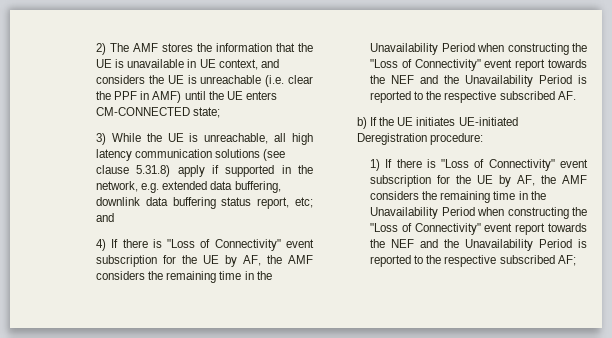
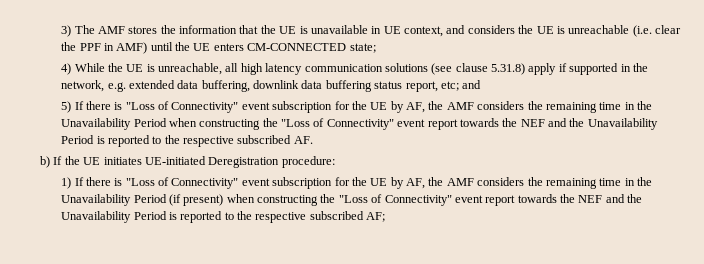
- 2) The AMF stores the information that the UE is unavailable in UE context, and considers the UE is unreachable (i.e. clear the PPF in AMF) until the UE enters CM-CONNECTED state;
+ 3) The AMF stores the information that the UE is unavailable in UE context, and considers the UE is unreachable (i.e. clear the PPF in AMF) until the UE enters CM-CONNECTED state;
- 3) While the UE is unreachable, all high latency communication solutions (see clause 5.31.8) apply if supported in the network, e.g. extended data buffering, downlink data buffering status report, etc; and
+ 4) While the UE is unreachable, all high latency communication solutions (see clause 5.31.8) apply if supported in the network, e.g. extended data buffering, downlink data buffering status report, etc; and
- 4) If there is "Loss of Connectivity" event subscription for the UE by AF, the AMF considers the remaining time in the Unavailability Period when constructing the "Loss of Connectivity" event report towards the NEF and the Unavailability Period is reported to the respective subscribed AF.
+ 5) If there is "Loss of Connectivity" event subscription for the UE by AF, the AMF considers the remaining time in the Unavailability Period when constructing the "Loss of Connectivity" event report towards the NEF and the Unavailability Period is reported to the respective subscribed AF.
- 1) If there is "Loss of Connectivity" event subscription for the UE by AF, the AMF considers the remaining time in the Unavailability Period when constructing the "Loss of Connectivity" event report towards the NEF and the Unavailability Period is reported to the respective subscribed AF;
+ 1) If there is "Loss of Connectivity" event subscription for the UE by AF, the AMF considers the remaining time in the Unavailability Period (if present) when constructing the "Loss of Connectivity" event report towards the NEF and the Unavailability Period is reported to the respective subscribed AF;

